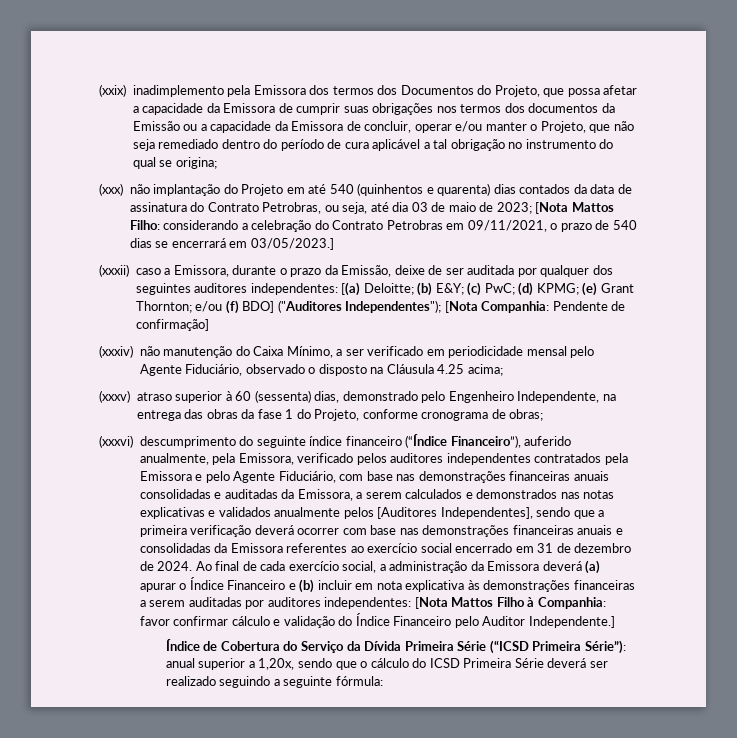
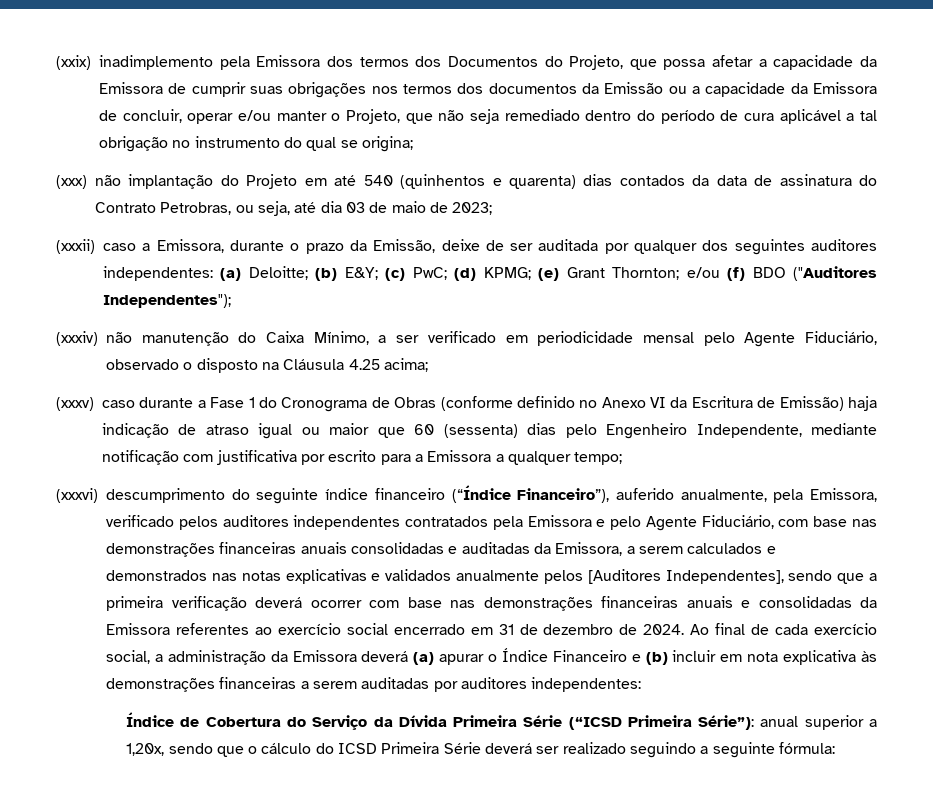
- (xxx) não implantação do Projeto em até 540 (quinhentos e quarenta) dias contados da data de assinatura do Contrato Petrobras, ou seja, até dia 03 de maio de 2023; [Nota Mattos Filho: considerando a celebração do Contrato Petrobras em 09/11/2021, o prazo de 540 dias se encerrará em 03/05/2023.]
+ (xxx) não implantação do Projeto em até 540 (quinhentos e quarenta) dias contados da data de assinatura do Contrato Petrobras, ou seja, até dia 03 de maio de 2023;
- (xxxii) caso a Emissora, durante o prazo da Emissão, deixe de ser auditada por qualquer dos seguintes auditores independentes: [(a) Deloitte; (b) E&Y; (c) PwC; (d) KPMG; (e) Grant Thornton; e/ou (f) BDO] ("Auditores Independentes"); [Nota Companhia: Pendente de confirmação]
+ (xxxii) caso a Emissora, durante o prazo da Emissão, deixe de ser auditada por qualquer dos seguintes auditores independentes: (a) Deloitte; (b) E&Y; (c) PwC; (d) KPMG; (e) Grant Thornton; e/ou (f) BDO ("Auditores Independentes");
- (xxxv) atraso superior à 60 (sessenta) dias, demonstrado pelo Engenheiro Independente, na entrega das obras da fase 1 do Projeto, conforme cronograma de obras;
+ (xxxv) caso durante a Fase 1 do Cronograma de Obras (conforme definido no Anexo VI da Escritura de Emissão) haja indicação de atraso igual ou maior que 60 (sessenta) dias pelo Engenheiro Independente, mediante notificação com justificativa por escrito para a Emissora a qualquer tempo;
- Ao final de cada exercício social, a administração da Emissora deverá (a) apurar o Índice Financeiro e (b) incluir em nota explicativa às demonstrações financeiras a serem auditadas por auditores independentes: [Nota Mattos Filho à Companhia: favor confirmar cálculo e validação do Índice Financeiro pelo Auditor Independente.]
+ Ao final de cada exercício social, a administração da Emissora deverá (a) apurar o Índice Financeiro e (b) incluir em nota explicativa às demonstrações financeiras a serem auditadas por auditores independentes:

